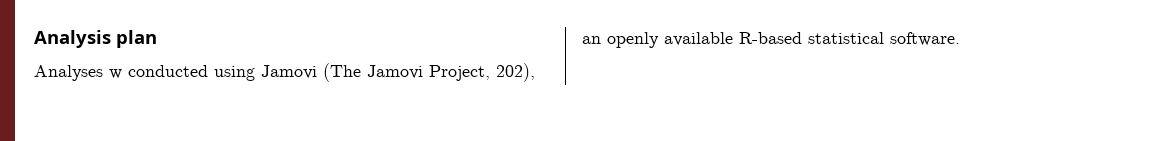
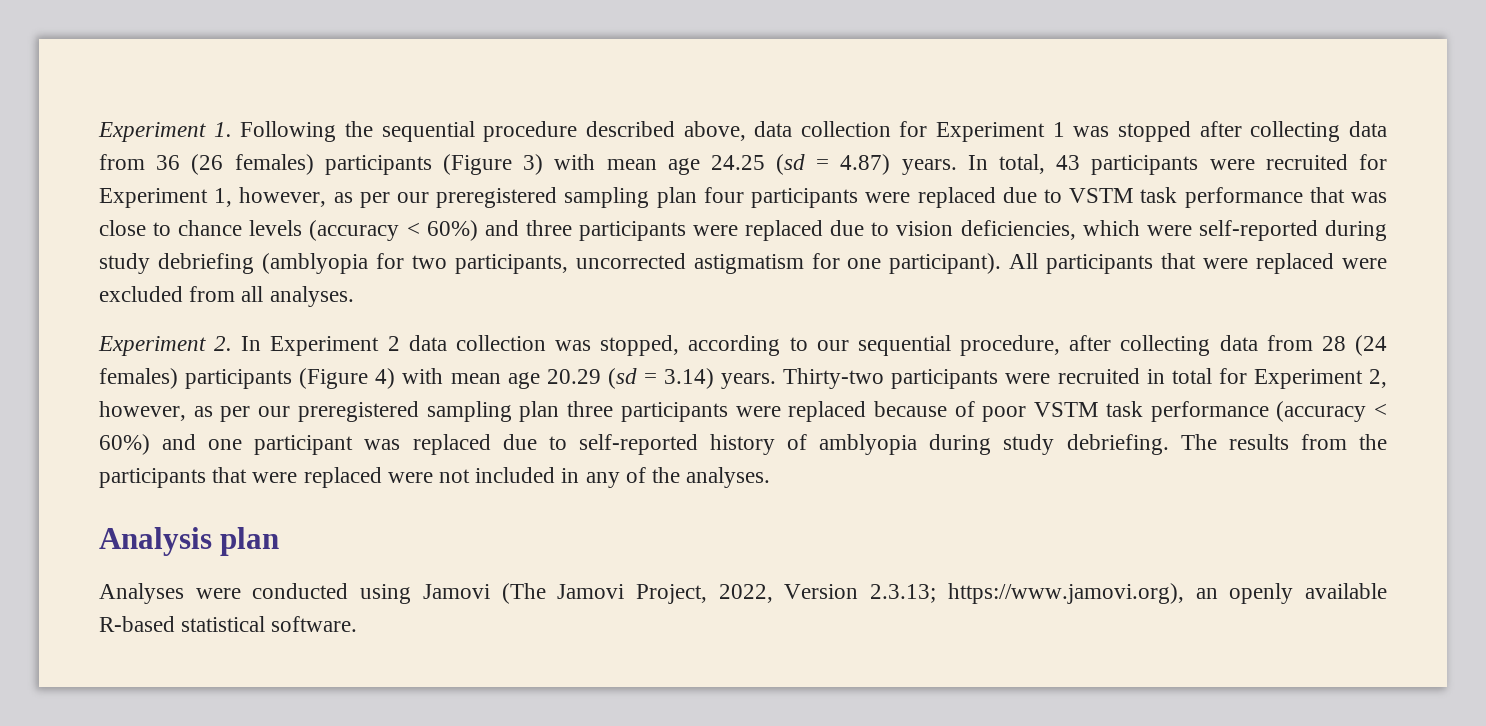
+ Experiment 1. Following the sequential procedure described above, data collection for Experiment 1 was stopped after collecting data from 36 (26 females) participants (Figure 3) with mean age 24.25 (sd = 4.87) years. In total, 43 participants were recruited for Experiment 1, however, as per our preregistered sampling plan four participants were replaced due to VSTM task performance that was close to chance levels (accuracy < 60%) and three participants were replaced due to vision deficiencies, which were self-reported during study debriefing (amblyopia for two participants, uncorrected astigmatism for one participant). All participants that were replaced were excluded from all analyses.
+ Experiment 2. In Experiment 2 data collection was stopped, according to our sequential procedure, after collecting data from 28 (24 females) participants (Figure 4) with mean age 20.29 (sd = 3.14) years. Thirty-two participants were recruited in total for Experiment 2, however, as per our preregistered sampling plan three participants were replaced because of poor VSTM task performance (accuracy < 60%) and one participant was replaced due to self-reported history of amblyopia during study debriefing. The results from the participants that were replaced were not included in any of the analyses.
- Analyses w conducted using Jamovi (The Jamovi Project, 202), an openly available R-based statistical software.
+ Analyses were conducted using Jamovi (The Jamovi Project, 2022, Version 2.3.13; https://www.jamovi.org), an openly available R-based statistical software.

